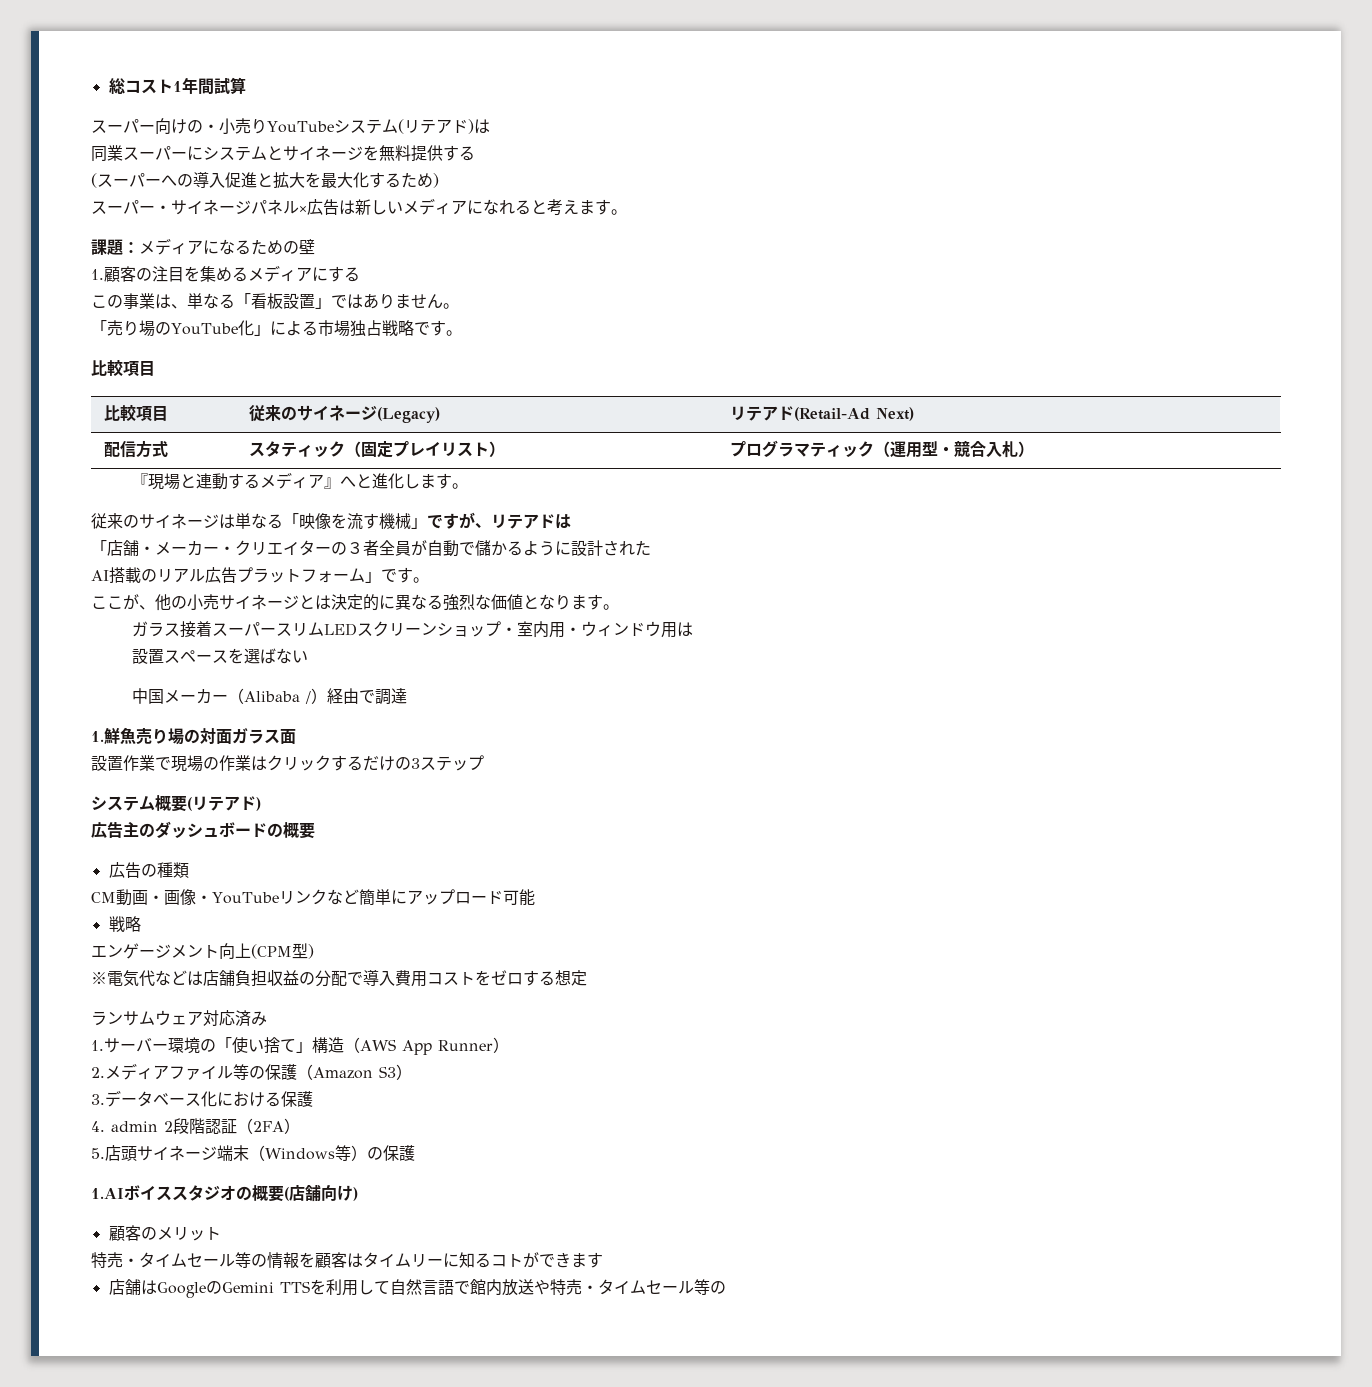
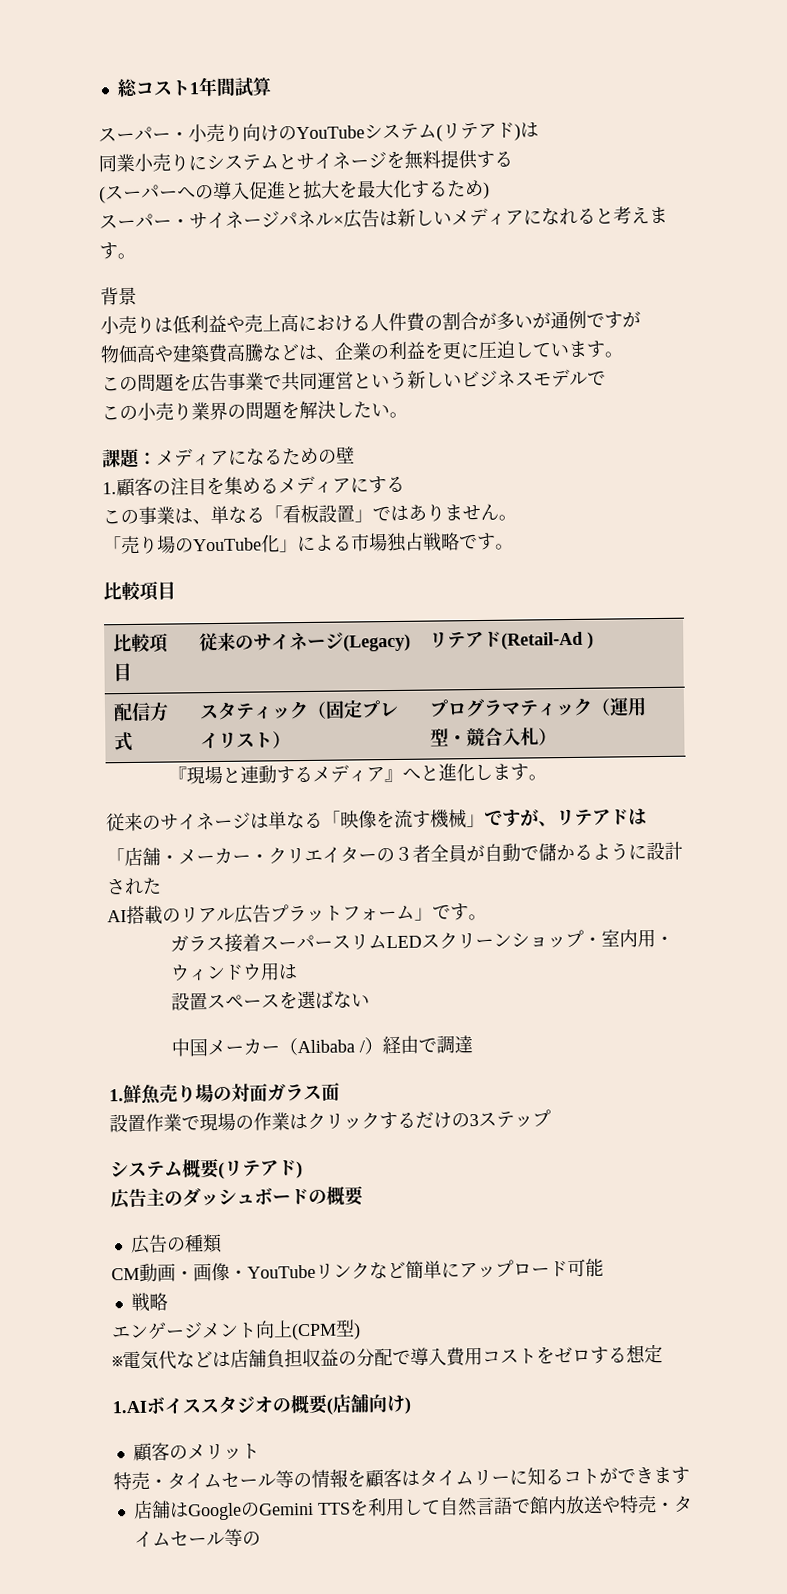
- スーパー向けの・小売りYouTubeシステム(リテアド)は
+ スーパー・小売り向けのYouTubeシステム(リテアド)は
- 同業スーパーにシステムとサイネージを無料提供する
+ 同業小売りにシステムとサイネージを無料提供する
+ 背景
+ 小売りは低利益や売上高における人件費の割合が多いが通例ですが
+ 物価高や建築費高騰などは、企業の利益を更に圧迫しています。
+ この問題を広告事業で共同運営という新しいビジネスモデルで
+ この小売り業界の問題を解決したい。
- 比較項目 | 従来のサイネージ(Legacy) | リテアド(Retail-Ad Next)
+ 比較項目 | 従来のサイネージ(Legacy) | リテアド(Retail-Ad )
- ここが、他の小売サイネージとは決定的に異なる強烈な価値となります。
- ランサムウェア対応済み
- 1.サーバー環境の「使い捨て」構造（AWS App Runner）
- 2.メディアファイル等の保護（Amazon S3）
- 3.データベース化における保護
- 4. admin 2段階認証（2FA）
- 5.店頭サイネージ端末（Windows等）の保護

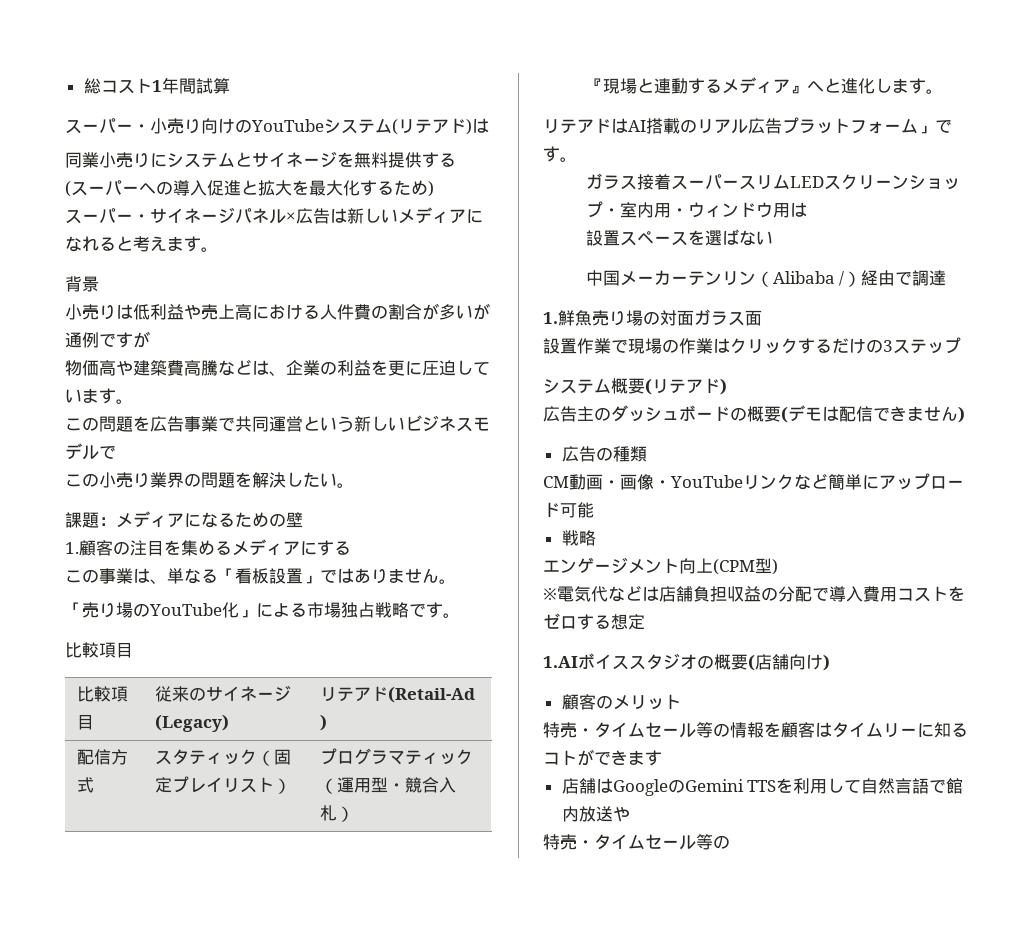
- 従来のサイネージは単なる「映像を流す機械」ですが、リテアドは
- 「店舗・メーカー・クリエイターの３者全員が自動で儲かるように設計された
- AI搭載のリアル広告プラットフォーム」です。
+ リテアドはAI搭載のリアル広告プラットフォーム」です。
- 中国メーカー（Alibaba /）経由で調達
+ 中国メーカーテンリン（Alibaba /）経由で調達
- 広告主のダッシュボードの概要
+ 広告主のダッシュボードの概要(デモは配信できません)
- 店舗はGoogleのGemini TTSを利用して自然言語で館内放送や特売・タイムセール等の
+ 店舗はGoogleのGemini TTSを利用して自然言語で館内放送や
+ 特売・タイムセール等の

